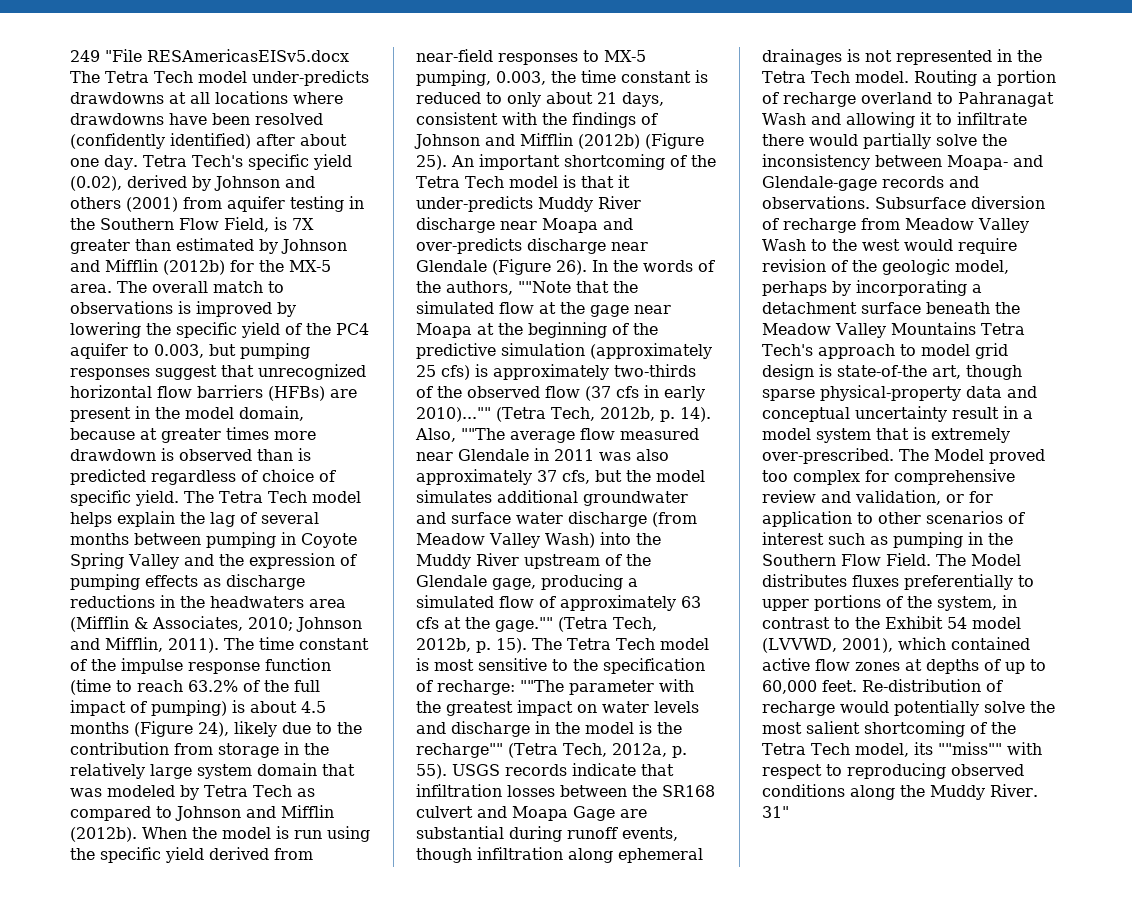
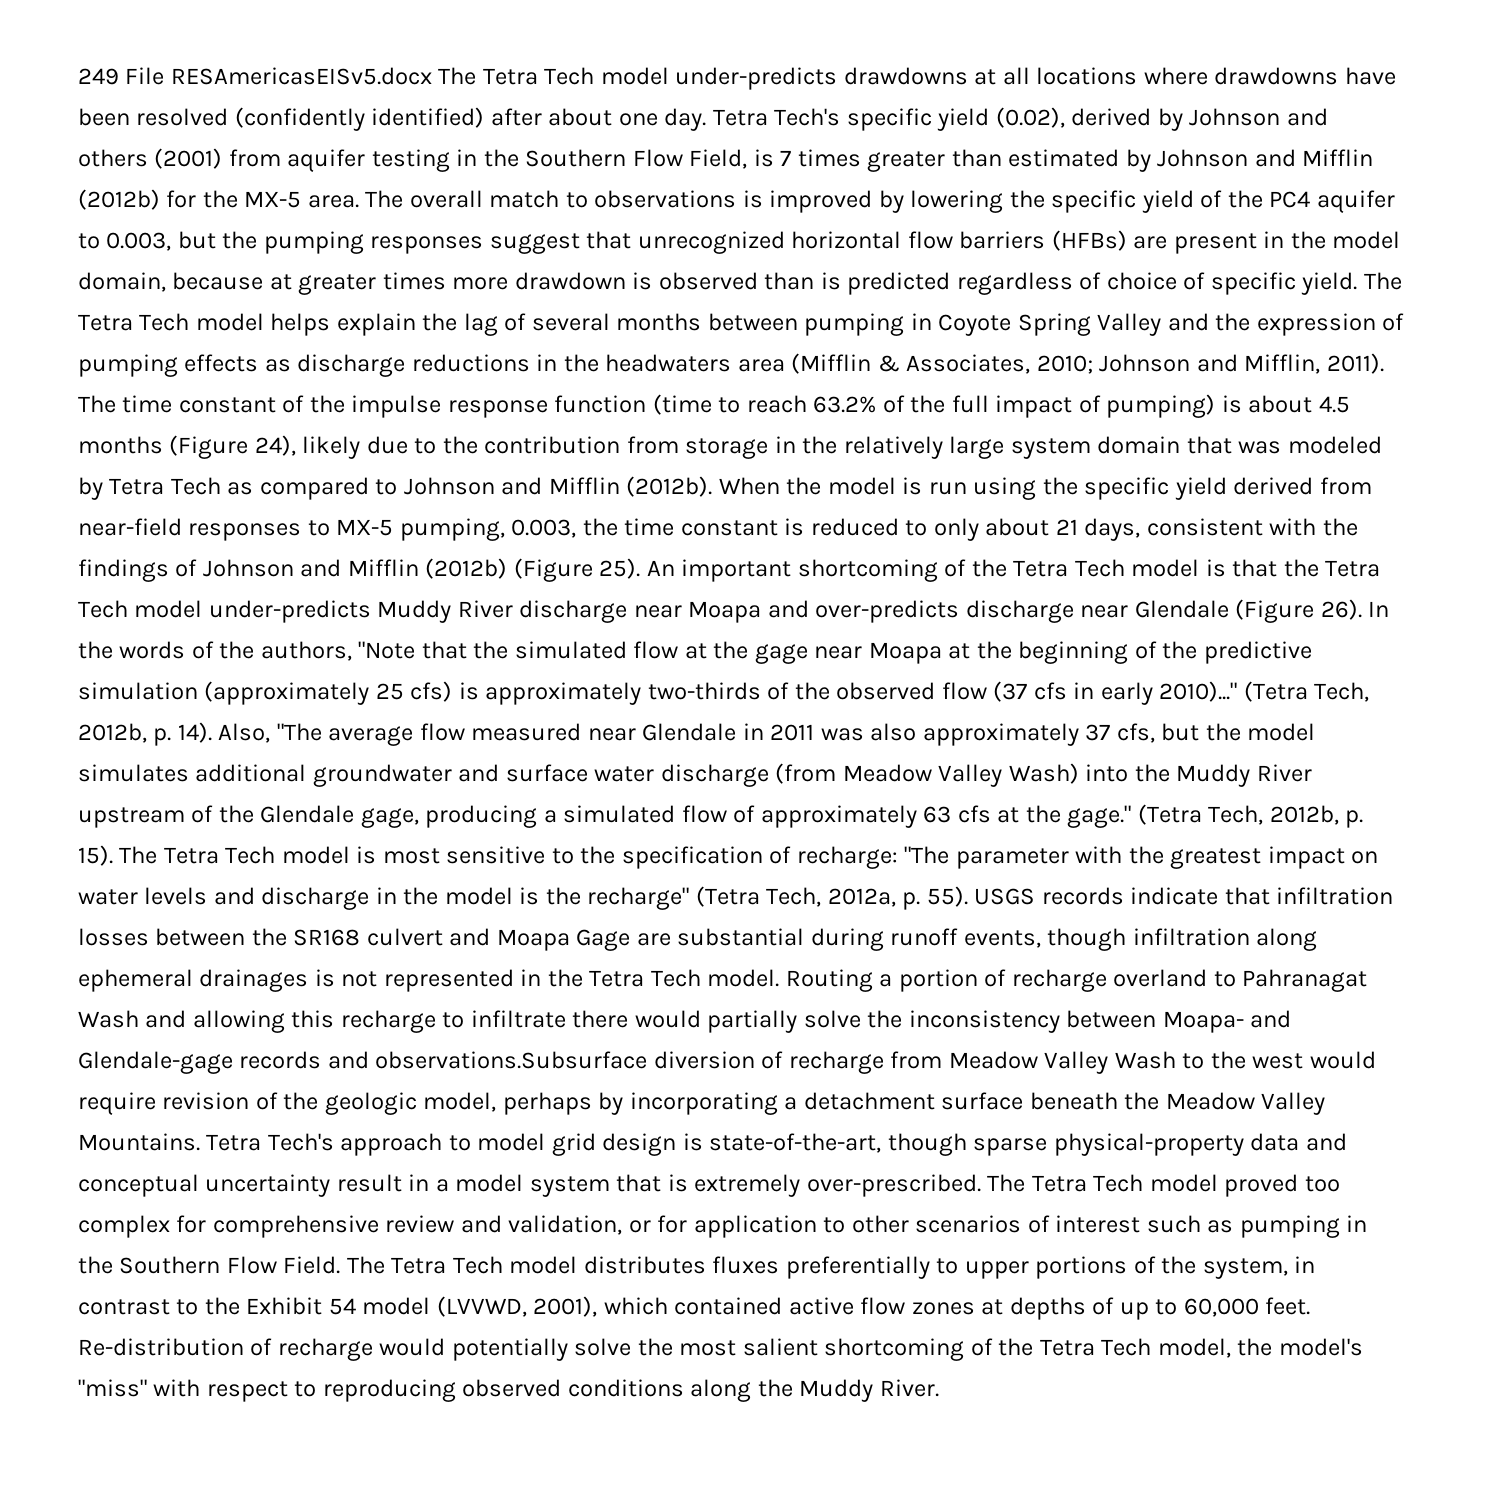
- 249 "File RESAmericasEISv5.docx The Tetra Tech model under-predicts drawdowns at all locations where drawdowns have been resolved (confidently identified) after about one day.
+ 249 File RESAmericasEISv5.docx The Tetra Tech model under-predicts drawdowns at all locations where drawdowns have been resolved (confidently identified) after about one day.
- Tetra Tech's specific yield (0.02), derived by Johnson and others (2001) from aquifer testing in the Southern Flow Field, is 7X greater than estimated by Johnson and Mifflin (2012b) for the MX-5 area.
+ Tetra Tech's specific yield (0.02), derived by Johnson and others (2001) from aquifer testing in the Southern Flow Field, is 7 times greater than estimated by Johnson and Mifflin (2012b) for the MX-5 area.
- The overall match to observations is improved by lowering the specific yield of the PC4 aquifer to 0.003, but pumping responses suggest that unrecognized horizontal flow barriers (HFBs) are present in the model domain, because at greater times more drawdown is observed than is predicted regardless of choice of specific yield.
+ The overall match to observations is improved by lowering the specific yield of the PC4 aquifer to 0.003, but the pumping responses suggest that unrecognized horizontal flow barriers (HFBs) are present in the model domain, because at greater times more drawdown is observed than is predicted regardless of choice of specific yield.
- An important shortcoming of the Tetra Tech model is that it under-predicts Muddy River discharge near Moapa and over-predicts discharge near Glendale (Figure 26).
+ An important shortcoming of the Tetra Tech model is that the Tetra Tech model under-predicts Muddy River discharge near Moapa and over-predicts discharge near Glendale (Figure 26).
- In the words of the authors, ""Note that the simulated flow at the gage near Moapa at the beginning of the predictive simulation (approximately 25 cfs) is approximately two-thirds of the observed flow (37 cfs in early 2010)...""
+ In the words of the authors, "Note that the simulated flow at the gage near Moapa at the beginning of the predictive simulation (approximately 25 cfs) is approximately two-thirds of the observed flow (37 cfs in early 2010)..."
- Also, ""The average flow measured near Glendale in 2011 was also approximately 37 cfs, but the model simulates additional groundwater and surface water discharge (from Meadow Valley Wash) into the Muddy River upstream of the Glendale gage, producing a simulated flow of approximately 63 cfs at the gage.""
+ Also, "The average flow measured near Glendale in 2011 was also approximately 37 cfs, but the model simulates additional groundwater and surface water discharge (from Meadow Valley Wash) into the Muddy River upstream of the Glendale gage, producing a simulated flow of approximately 63 cfs at the gage."
- The Tetra Tech model is most sensitive to the specification of recharge: ""The parameter with the greatest impact on water levels and discharge in the model is the recharge"" (Tetra Tech, 2012a, p. 55).
+ The Tetra Tech model is most sensitive to the specification of recharge: "The parameter with the greatest impact on water levels and discharge in the model is the recharge" (Tetra Tech, 2012a, p. 55).
- Routing a portion of recharge overland to Pahranagat Wash and allowing it to infiltrate there would partially solve the inconsistency between Moapa- and Glendale-gage records and observations. Subsurface diversion of recharge from Meadow Valley Wash to the west would require revision of the geologic model, perhaps by incorporating a detachment surface beneath the Meadow Valley Mountains Tetra Tech's approach to model grid design is state-of-the art, though sparse physical-property data and conceptual uncertainty result in a model system that is extremely over-prescribed.
+ Routing a portion of recharge overland to Pahranagat Wash and allowing this recharge to infiltrate there would partially solve the inconsistency between Moapa- and Glendale-gage records and observations.Subsurface diversion of recharge from Meadow Valley Wash to the west would require revision of the geologic model, perhaps by incorporating a detachment surface beneath the Meadow Valley Mountains. Tetra Tech's approach to model grid design is state-of-the-art, though sparse physical-property data and conceptual uncertainty result in a model system that is extremely over-prescribed.
- The Model proved too complex for comprehensive review and validation, or for application to other scenarios of interest such as pumping in the Southern Flow Field.
+ The Tetra Tech model proved too complex for comprehensive review and validation, or for application to other scenarios of interest such as pumping in the Southern Flow Field.
- The Model distributes fluxes preferentially to upper portions of the system, in contrast to the Exhibit 54 model (LVVWD, 2001), which contained active flow zones at depths of up to 60,000 feet.
+ The Tetra Tech model distributes fluxes preferentially to upper portions of the system, in contrast to the Exhibit 54 model (LVVWD, 2001), which contained active flow zones at depths of up to 60,000 feet.
- Re-distribution of recharge would potentially solve the most salient shortcoming of the Tetra Tech model, its ""miss"" with respect to reproducing observed conditions along the Muddy River. 31"
+ Re-distribution of recharge would potentially solve the most salient shortcoming of the Tetra Tech model, the model's "miss" with respect to reproducing observed conditions along the Muddy River.

